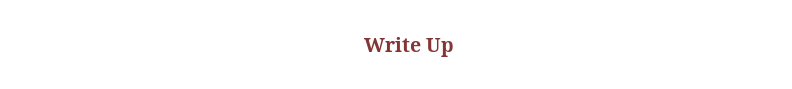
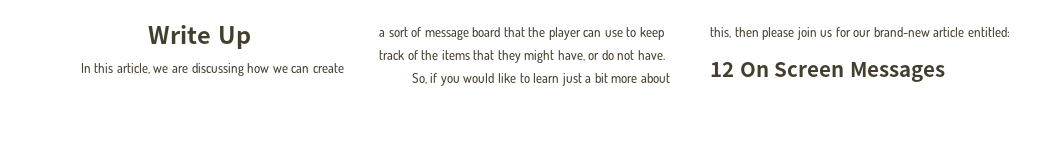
+ In this article, we are discussing how we can create a sort of message board that the player can use to keep track of the items that they might have, or do not have.
+ So, if you would like to learn just a bit more about this, then please join us for our brand-new article entitled:
+ 12 On Screen Messages

